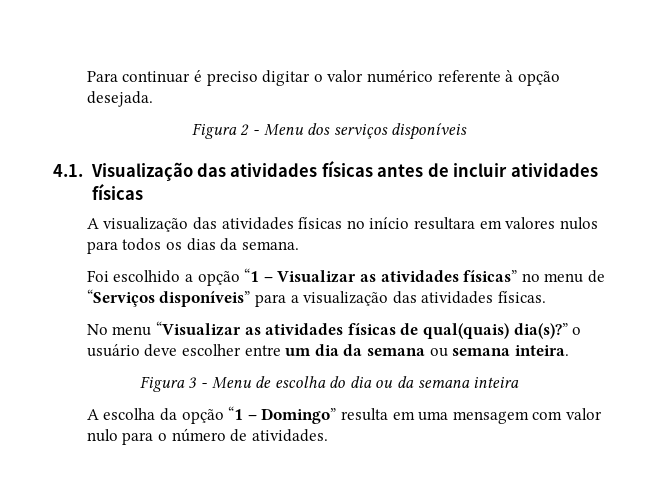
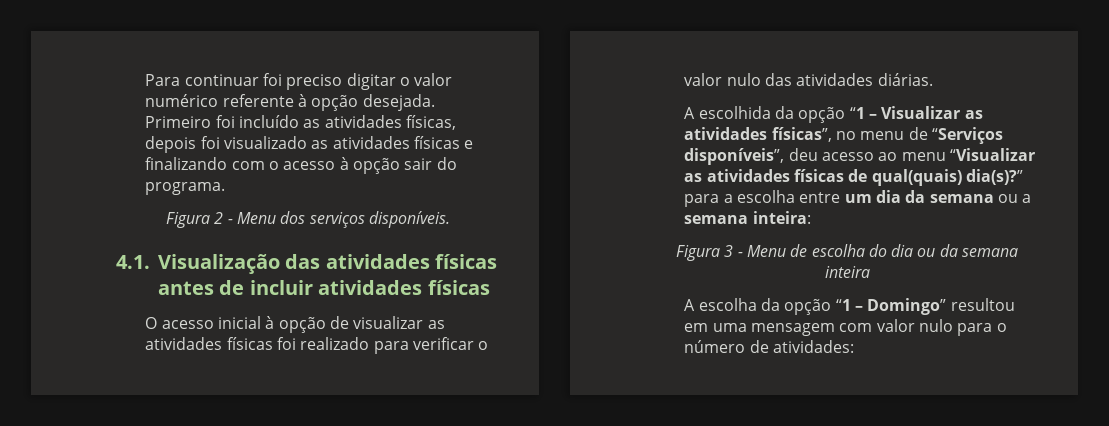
- Para continuar é preciso digitar o valor numérico referente à opção desejada.
+ Para continuar foi preciso digitar o valor numérico referente à opção desejada. Primeiro foi incluído as atividades físicas, depois foi visualizado as atividades físicas e finalizando com o acesso à opção sair do programa.
- Figura 2 - Menu dos serviços disponíveis
+ Figura 2 - Menu dos serviços disponíveis.
- A visualização das atividades físicas no início resultara em valores nulos para todos os dias da semana.
- Foi escolhido a opção “1 – Visualizar as atividades físicas” no menu de “Serviços disponíveis” para a visualização das atividades físicas.
- No menu “Visualizar as atividades físicas de qual(quais) dia(s)?” o usuário deve escolher entre um dia da semana ou semana inteira.
+ O acesso inicial à opção de visualizar as atividades físicas foi realizado para verificar o valor nulo das atividades diárias.
+ A escolhida da opção “1 – Visualizar as atividades físicas”, no menu de “Serviços disponíveis”, deu acesso ao menu “Visualizar as atividades físicas de qual(quais) dia(s)?” para a escolha entre um dia da semana ou a semana inteira:
- A escolha da opção “1 – Domingo” resulta em uma mensagem com valor nulo para o número de atividades.
+ A escolha da opção “1 – Domingo” resultou em uma mensagem com valor nulo para o número de atividades:

